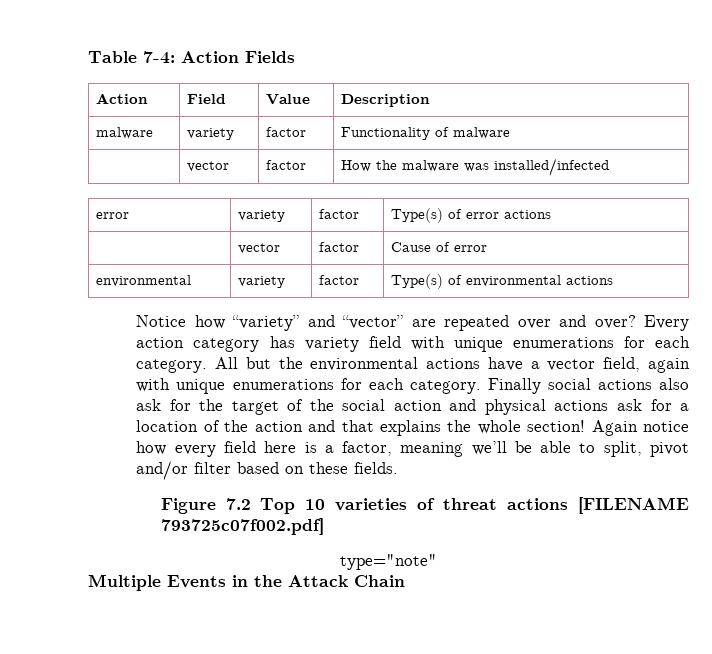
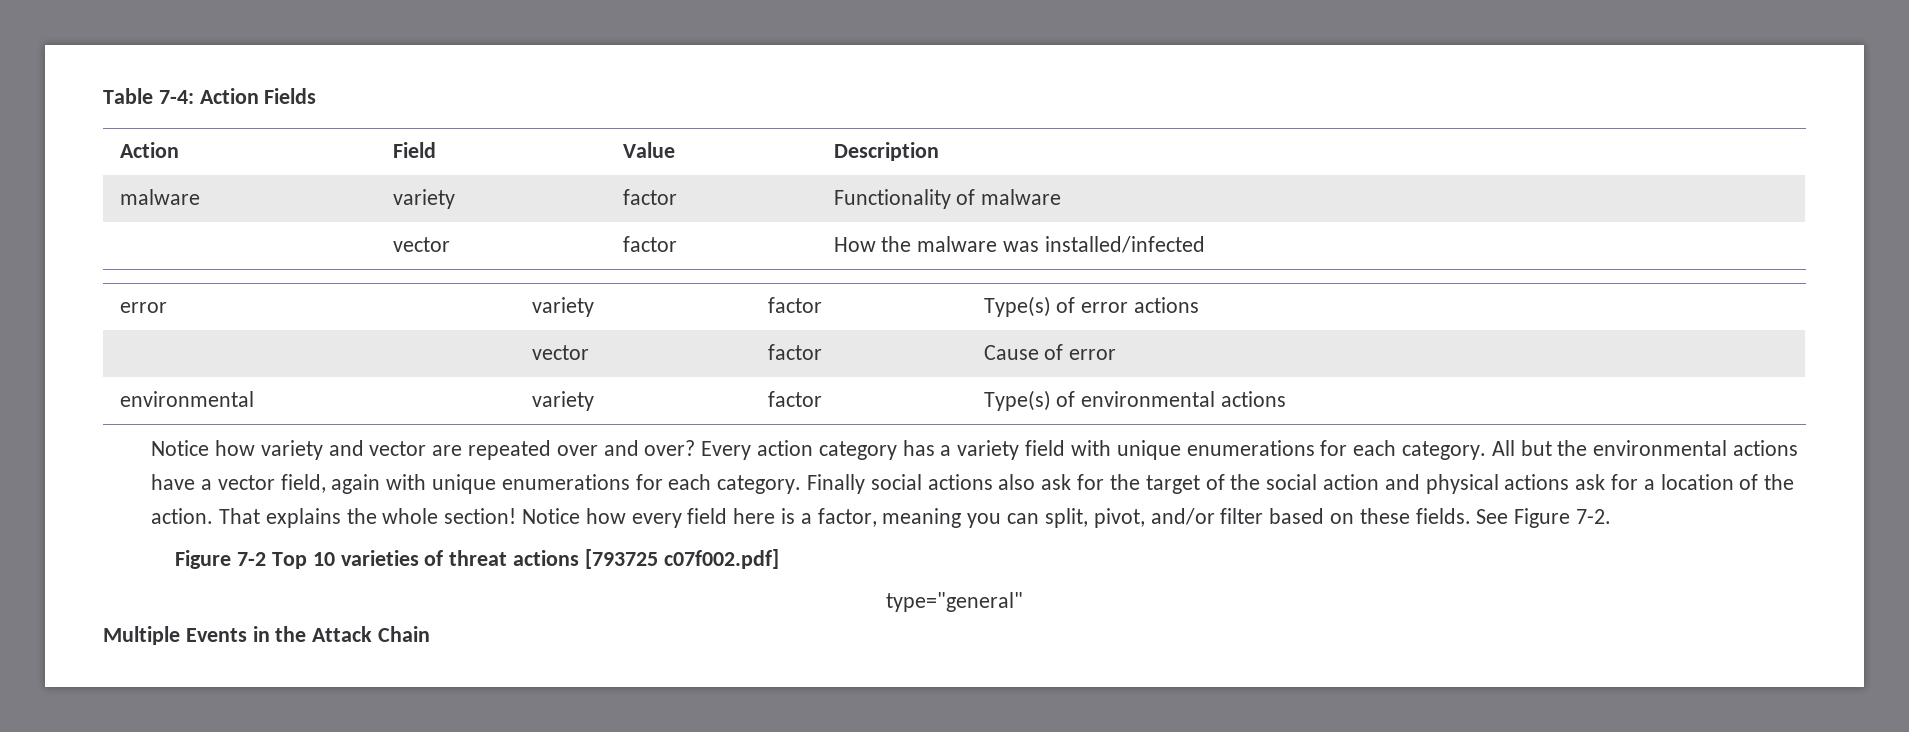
- Notice how “variety” and “vector” are repeated over and over?
+ Notice how variety and vector are repeated over and over?
- Every action category has variety field with unique enumerations for each category.
+ Every action category has a variety field with unique enumerations for each category.
- Finally social actions also ask for the target of the social action and physical actions ask for a location of the action and that explains the whole section!
+ Finally social actions also ask for the target of the social action and physical actions ask for a location of the action. That explains the whole section!
- Again notice how every field here is a factor, meaning we’ll be able to split, pivot and/or filter based on these fields.
- Figure 7.2 Top 10 varieties of threat actions [FILENAME 793725c07f002.pdf]
- type="note"
+ Notice how every field here is a factor, meaning you can split, pivot, and/or filter based on these fields. See Figure 7-2.
+ Figure 7-2 Top 10 varieties of threat actions [793725 c07f002.pdf]
+ type="general"

